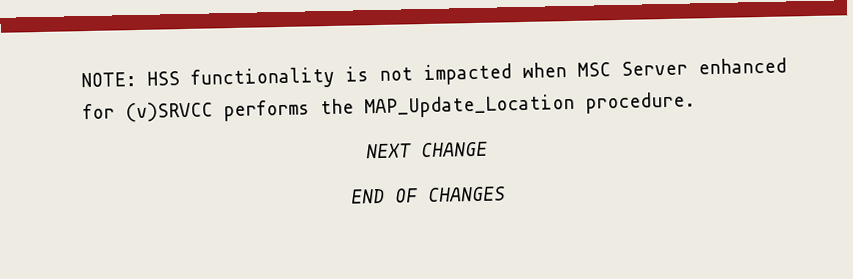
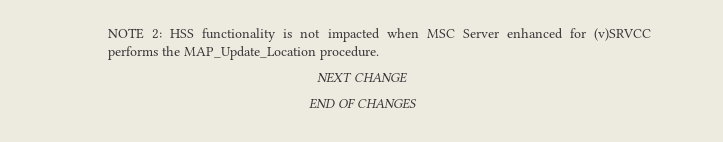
- NOTE: HSS functionality is not impacted when MSC Server enhanced for (v)SRVCC performs the MAP_Update_Location procedure.
+ NOTE 2: HSS functionality is not impacted when MSC Server enhanced for (v)SRVCC performs the MAP_Update_Location procedure.

